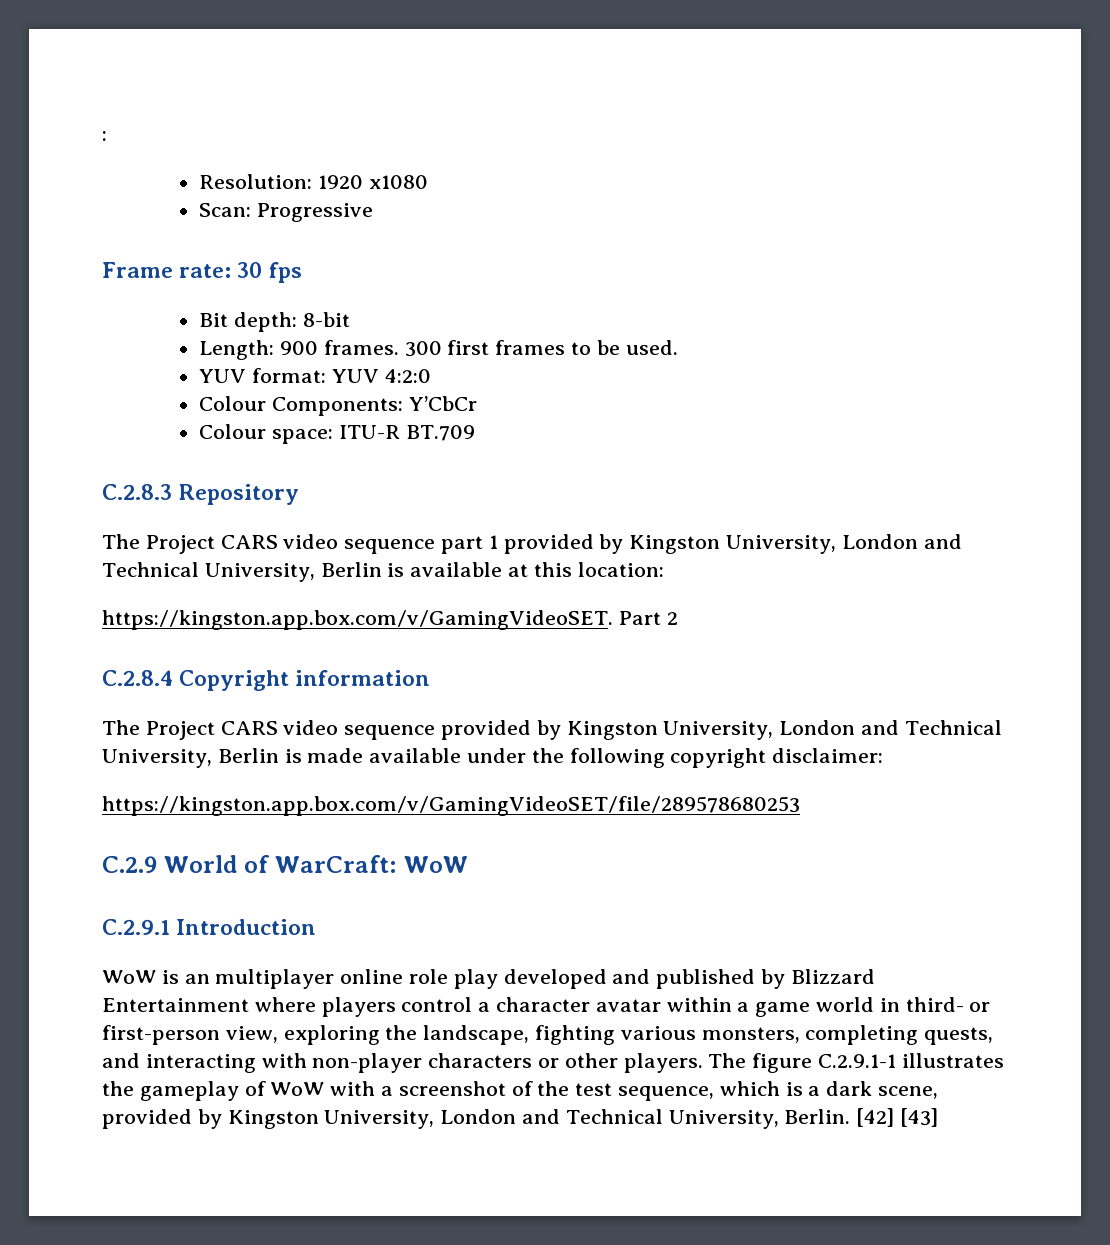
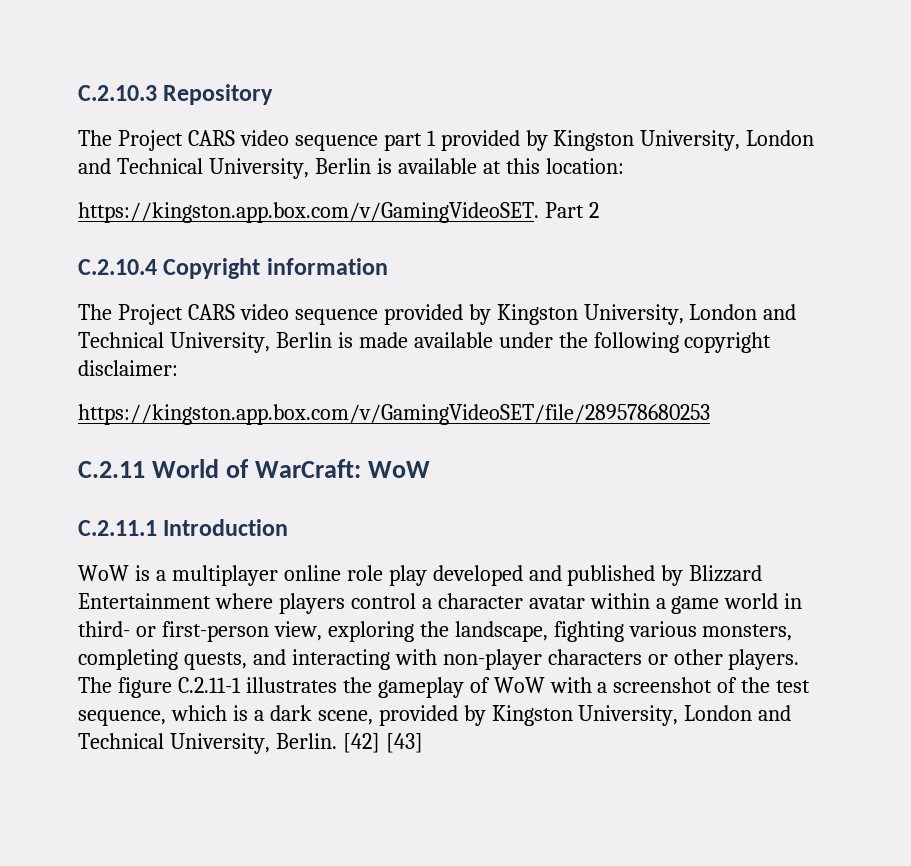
- :
- Resolution: 1920 x1080
- Scan: Progressive
- Frame rate: 30 fps
- Bit depth: 8-bit
- Length: 900 frames. 300 first frames to be used.
- YUV format: YUV 4:2:0
- Colour Components: Y’CbCr
- Colour space: ITU-R BT.709
- C.2.8.3 Repository
+ C.2.10.3 Repository
- C.2.8.4 Copyright information
+ C.2.10.4 Copyright information
- C.2.9 World of WarCraft: WoW
+ C.2.11 World of WarCraft: WoW
- C.2.9.1 Introduction
+ C.2.11.1 Introduction
- WoW is an multiplayer online role play developed and published by Blizzard Entertainment where players control a character avatar within a game world in third- or first-person view, exploring the landscape, fighting various monsters, completing quests, and interacting with non-player characters or other players.
+ WoW is a multiplayer online role play developed and published by Blizzard Entertainment where players control a character avatar within a game world in third- or first-person view, exploring the landscape, fighting various monsters, completing quests, and interacting with non-player characters or other players.
- The figure C.2.9.1-1 illustrates the gameplay of WoW with a screenshot of the test sequence, which is a dark scene, provided by Kingston University, London and Technical University, Berlin.
+ The figure C.2.11-1 illustrates the gameplay of WoW with a screenshot of the test sequence, which is a dark scene, provided by Kingston University, London and Technical University, Berlin.

